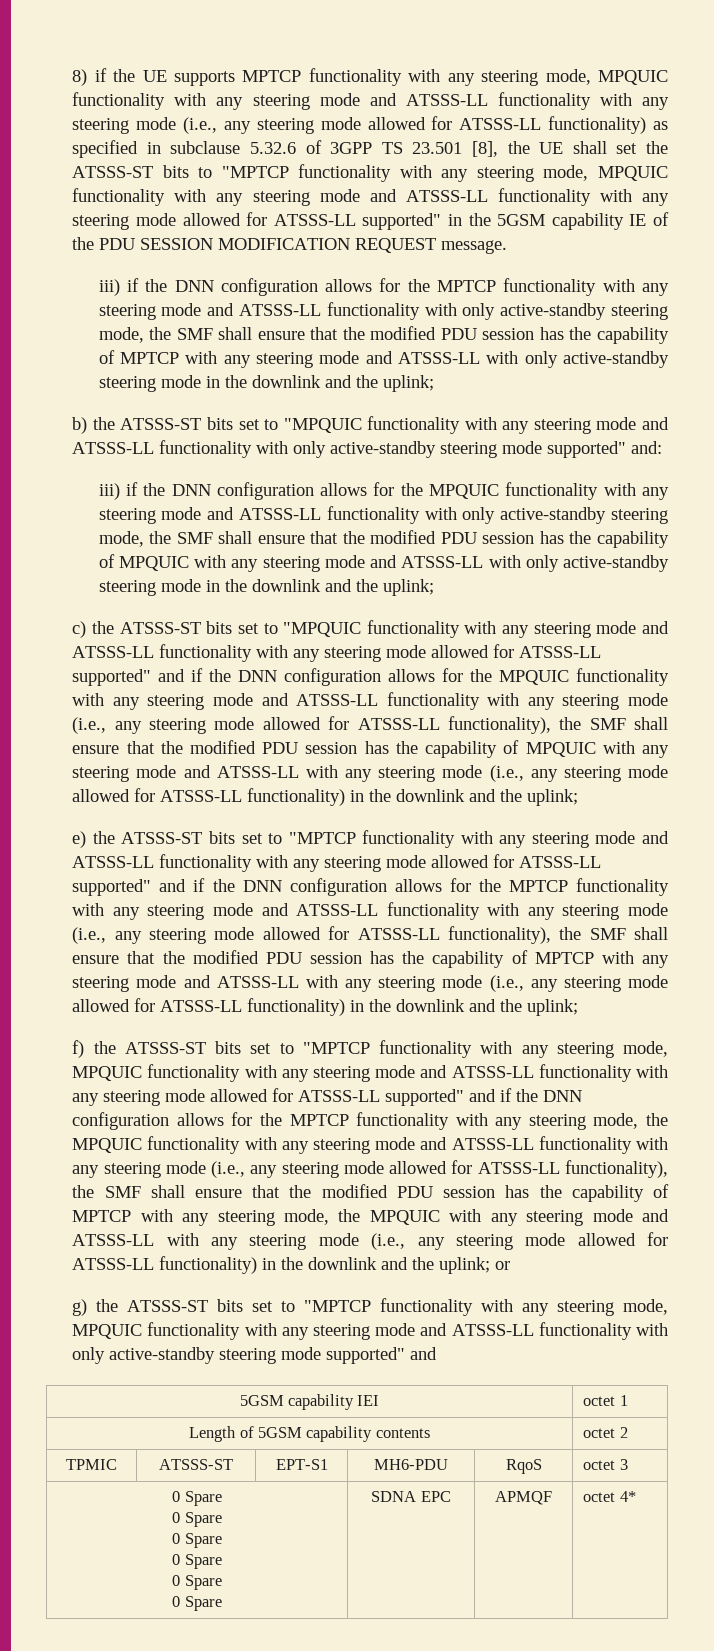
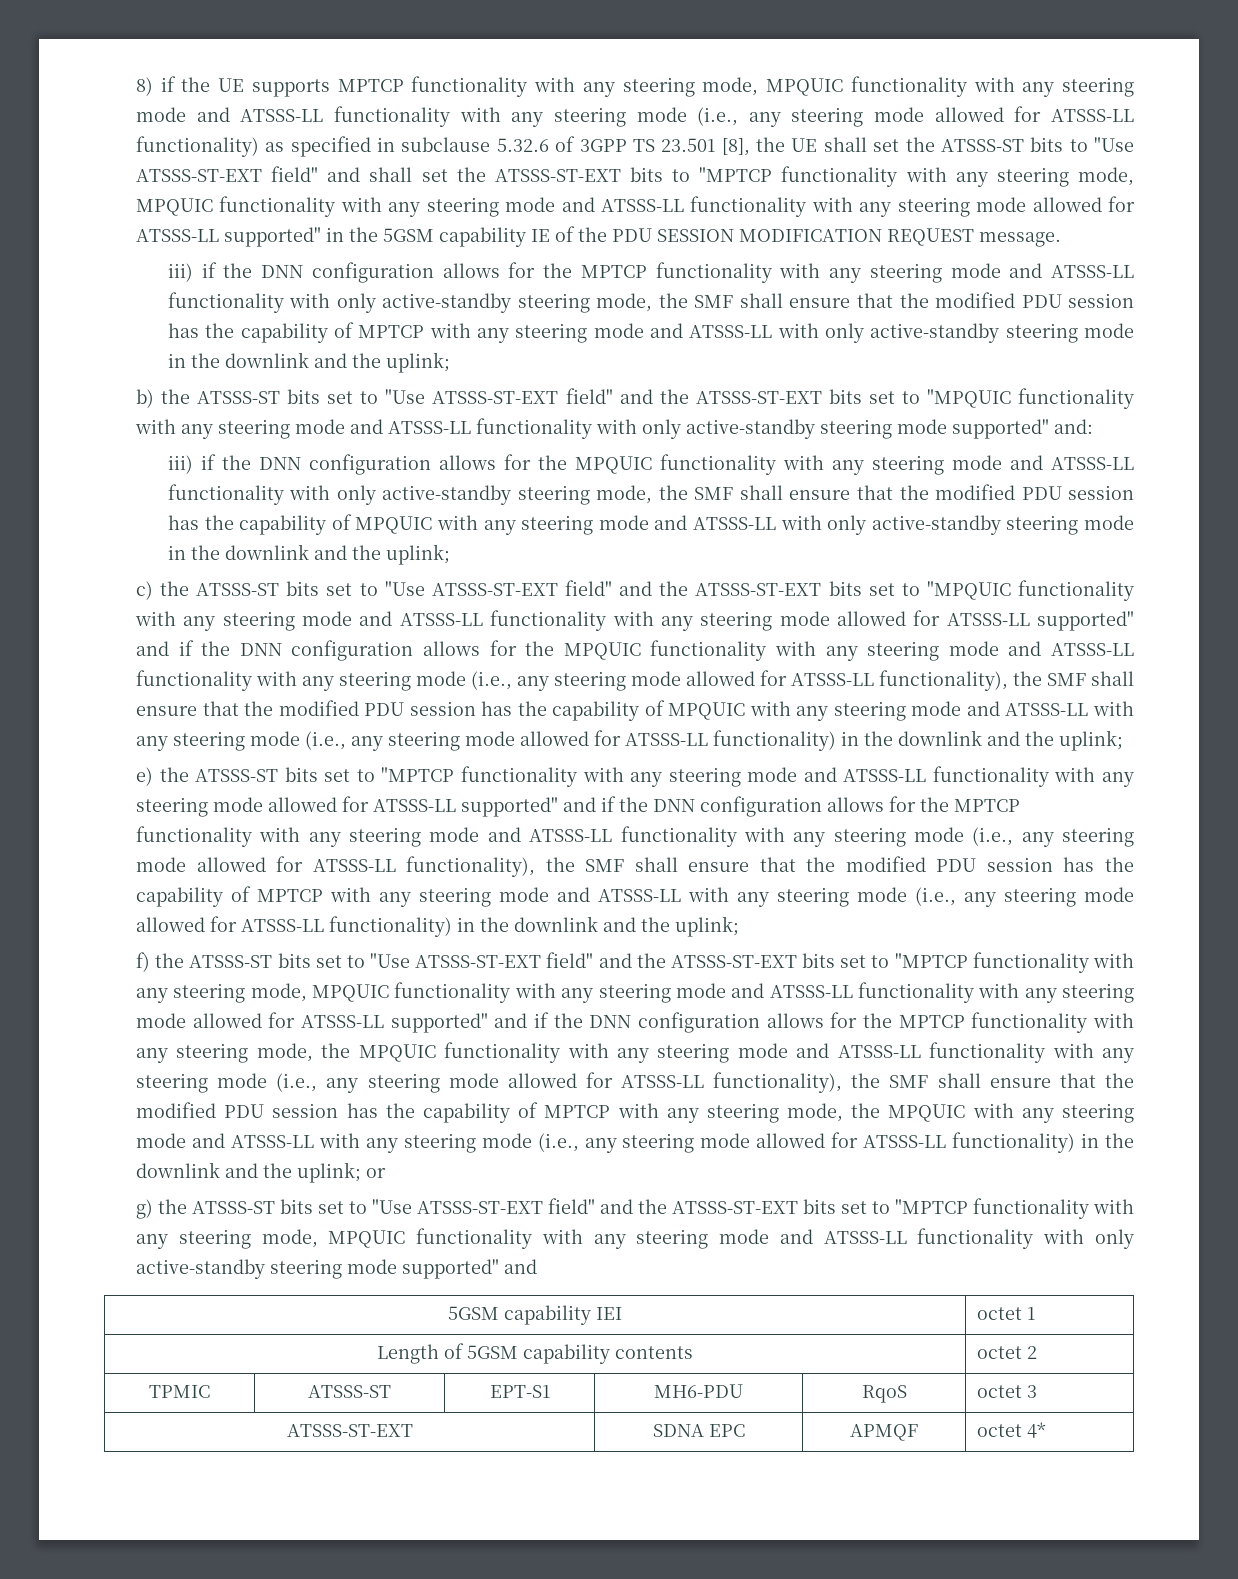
- 8) if the UE supports MPTCP functionality with any steering mode, MPQUIC functionality with any steering mode and ATSSS-LL functionality with any steering mode (i.e., any steering mode allowed for ATSSS-LL functionality) as specified in subclause 5.32.6 of 3GPP TS 23.501 [8], the UE shall set the ATSSS-ST bits to "MPTCP functionality with any steering mode, MPQUIC functionality with any steering mode and ATSSS-LL functionality with any steering mode allowed for ATSSS-LL supported" in the 5GSM capability IE of the PDU SESSION MODIFICATION REQUEST message.
+ 8) if the UE supports MPTCP functionality with any steering mode, MPQUIC functionality with any steering mode and ATSSS-LL functionality with any steering mode (i.e., any steering mode allowed for ATSSS-LL functionality) as specified in subclause 5.32.6 of 3GPP TS 23.501 [8], the UE shall set the ATSSS-ST bits to "Use ATSSS-ST-EXT field" and shall set the ATSSS-ST-EXT bits to "MPTCP functionality with any steering mode, MPQUIC functionality with any steering mode and ATSSS-LL functionality with any steering mode allowed for ATSSS-LL supported" in the 5GSM capability IE of the PDU SESSION MODIFICATION REQUEST message.
- b) the ATSSS-ST bits set to "MPQUIC functionality with any steering mode and ATSSS-LL functionality with only active-standby steering mode supported" and:
+ b) the ATSSS-ST bits set to "Use ATSSS-ST-EXT field" and the ATSSS-ST-EXT bits set to "MPQUIC functionality with any steering mode and ATSSS-LL functionality with only active-standby steering mode supported" and:
- c) the ATSSS-ST bits set to "MPQUIC functionality with any steering mode and ATSSS-LL functionality with any steering mode allowed for ATSSS-LL supported" and if the DNN configuration allows for the MPQUIC functionality with any steering mode and ATSSS-LL functionality with any steering mode (i.e., any steering mode allowed for ATSSS-LL functionality), the SMF shall ensure that the modified PDU session has the capability of MPQUIC with any steering mode and ATSSS-LL with any steering mode (i.e., any steering mode allowed for ATSSS-LL functionality) in the downlink and the uplink;
+ c) the ATSSS-ST bits set to "Use ATSSS-ST-EXT field" and the ATSSS-ST-EXT bits set to "MPQUIC functionality with any steering mode and ATSSS-LL functionality with any steering mode allowed for ATSSS-LL supported" and if the DNN configuration allows for the MPQUIC functionality with any steering mode and ATSSS-LL functionality with any steering mode (i.e., any steering mode allowed for ATSSS-LL functionality), the SMF shall ensure that the modified PDU session has the capability of MPQUIC with any steering mode and ATSSS-LL with any steering mode (i.e., any steering mode allowed for ATSSS-LL functionality) in the downlink and the uplink;
- f) the ATSSS-ST bits set to "MPTCP functionality with any steering mode, MPQUIC functionality with any steering mode and ATSSS-LL functionality with any steering mode allowed for ATSSS-LL supported" and if the DNN configuration allows for the MPTCP functionality with any steering mode, the MPQUIC functionality with any steering mode and ATSSS-LL functionality with any steering mode (i.e., any steering mode allowed for ATSSS-LL functionality), the SMF shall ensure that the modified PDU session has the capability of MPTCP with any steering mode, the MPQUIC with any steering mode and ATSSS-LL with any steering mode (i.e., any steering mode allowed for ATSSS-LL functionality) in the downlink and the uplink;
+ f) the ATSSS-ST bits set to "Use ATSSS-ST-EXT field" and the ATSSS-ST-EXT bits set to "MPTCP functionality with any steering mode, MPQUIC functionality with any steering mode and ATSSS-LL functionality with any steering mode allowed for ATSSS-LL supported" and if the DNN configuration allows for the MPTCP functionality with any steering mode, the MPQUIC functionality with any steering mode and ATSSS-LL functionality with any steering mode (i.e., any steering mode allowed for ATSSS-LL functionality), the SMF shall ensure that the modified PDU session has the capability of MPTCP with any steering mode, the MPQUIC with any steering mode and ATSSS-LL with any steering mode (i.e., any steering mode allowed for ATSSS-LL functionality) in the downlink and the uplink;
- g) the ATSSS-ST bits set to "MPTCP functionality with any steering mode, MPQUIC functionality with any steering mode and ATSSS-LL functionality with only active-standby steering mode supported" and
+ g) the ATSSS-ST bits set to "Use ATSSS-ST-EXT field" and the ATSSS-ST-EXT bits set to "MPTCP functionality with any steering mode, MPQUIC functionality with any steering mode and ATSSS-LL functionality with only active-standby steering mode supported" and
  TPMIC | ATSSS-ST | EPT-S1 | MH6-PDU | RqoS | octet 3
- 0 Spare
- 0 Spare
- 0 Spare
- 0 Spare
- 0 Spare
- 0 Spare | SDNA EPC | APMQF | octet 4*
+ ATSSS-ST-EXT | SDNA EPC | APMQF | octet 4*

